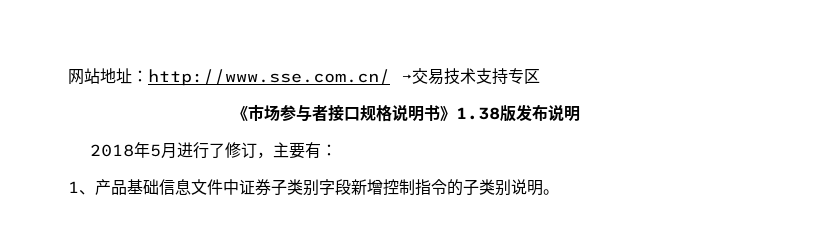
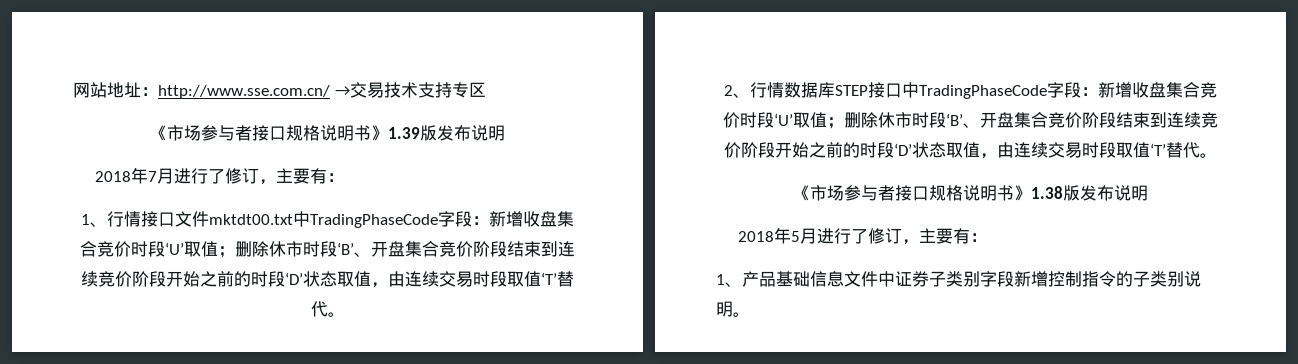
+ 《市场参与者接口规格说明书》1.39版发布说明
+ 2018年7月进行了修订，主要有：
+ 1、行情接口文件mktdt00.txt中TradingPhaseCode字段：新增收盘集合竞价时段‘U’取值；删除休市时段‘B’、开盘集合竞价阶段结束到连续竞价阶段开始之前的时段‘D’状态取值，由连续交易时段取值‘T’替代。
+ 2、行情数据库STEP接口中TradingPhaseCode字段：新增收盘集合竞价时段‘U’取值；删除休市时段‘B’、开盘集合竞价阶段结束到连续竞价阶段开始之前的时段‘D’状态取值，由连续交易时段取值‘T’替代。

